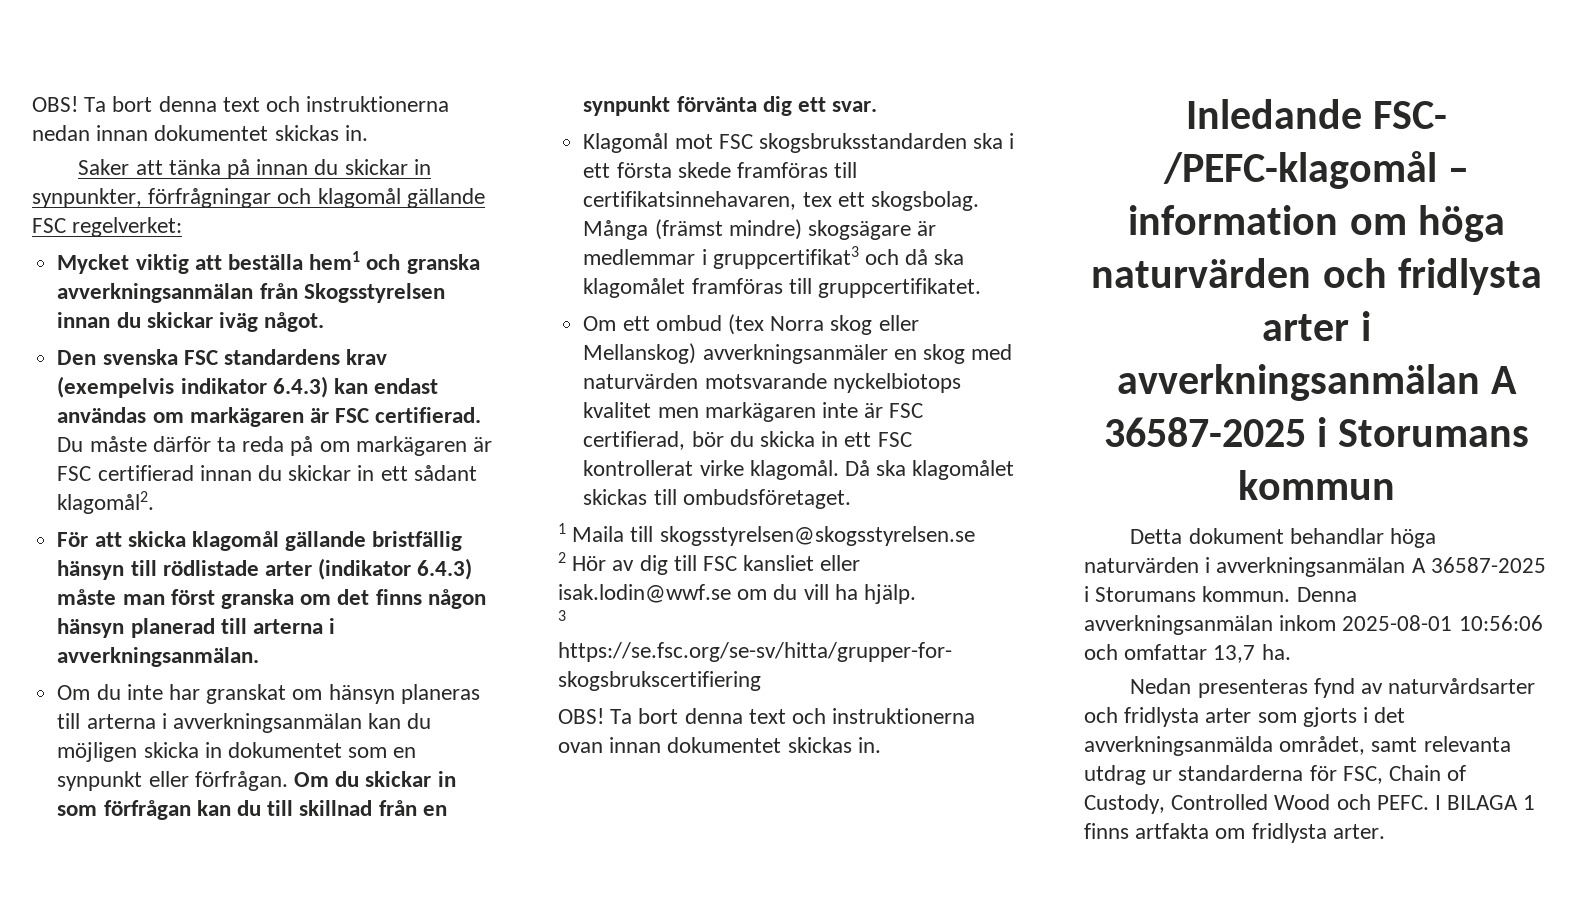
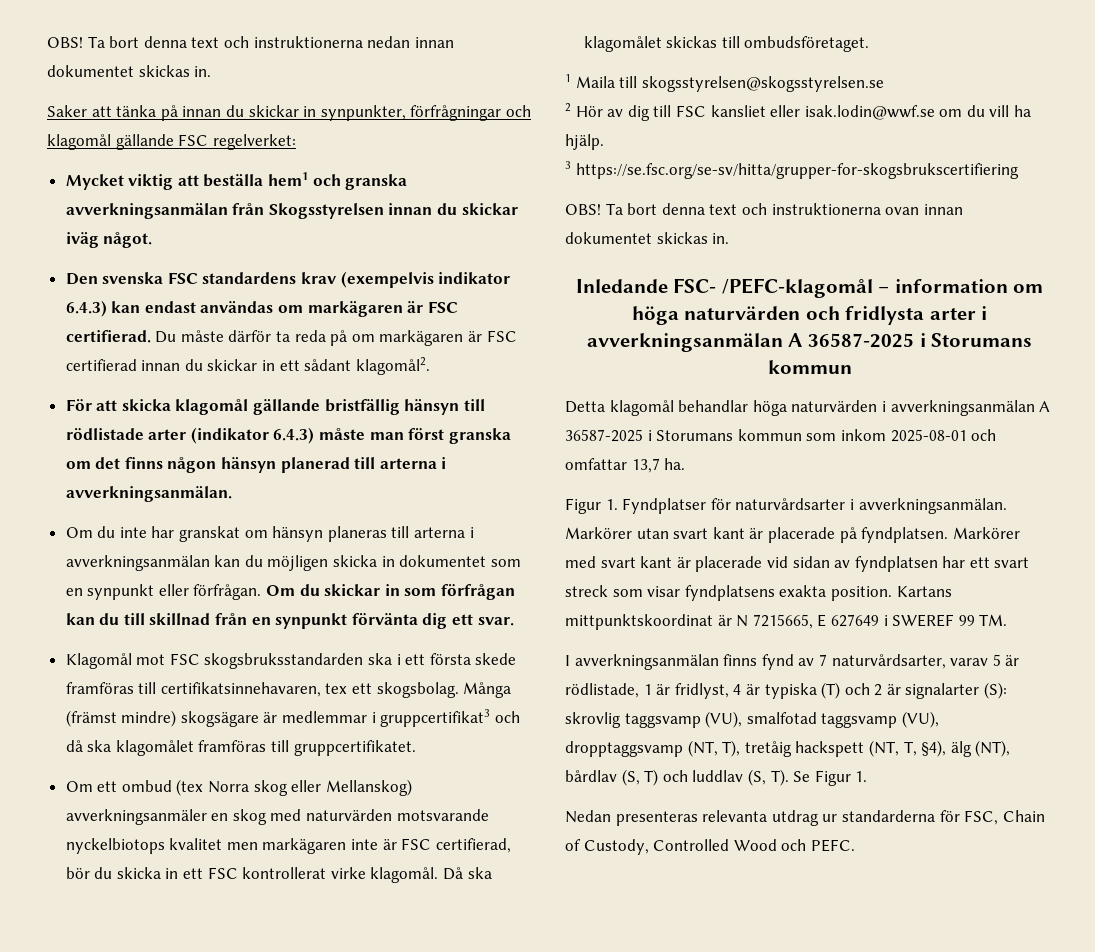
- Detta dokument behandlar höga naturvärden i avverkningsanmälan A 36587-2025 i Storumans kommun. Denna avverkningsanmälan inkom 2025-08-01 10:56:06 och omfattar 13,7 ha.
+ Detta klagomål behandlar höga naturvärden i avverkningsanmälan A 36587-2025 i Storumans kommun som inkom 2025-08-01 och omfattar 13,7 ha.
- Nedan presenteras fynd av naturvårdsarter och fridlysta arter som gjorts i det avverkningsanmälda området, samt relevanta utdrag ur standarderna för FSC, Chain of Custody, Controlled Wood och PEFC. I BILAGA 1 finns artfakta om fridlysta arter.
+ Figur 1. Fyndplatser för naturvårdsarter i avverkningsanmälan. Markörer utan svart kant är placerade på fyndplatsen. Markörer med svart kant är placerade vid sidan av fyndplatsen har ett svart streck som visar fyndplatsens exakta position. Kartans mittpunktskoordinat är N 7215665, E 627649 i SWEREF 99 TM.
+ I avverkningsanmälan finns fynd av 7 naturvårdsarter, varav 5 är rödlistade, 1 är fridlyst, 4 är typiska (T) och 2 är signalarter (S): skrovlig taggsvamp (VU), smalfotad taggsvamp (VU), dropptaggsvamp (NT, T), tretåig hackspett (NT, T, §4), älg (NT), bårdlav (S, T) och luddlav (S, T). Se Figur 1.
+ Nedan presenteras relevanta utdrag ur standarderna för FSC, Chain of Custody, Controlled Wood och PEFC.

